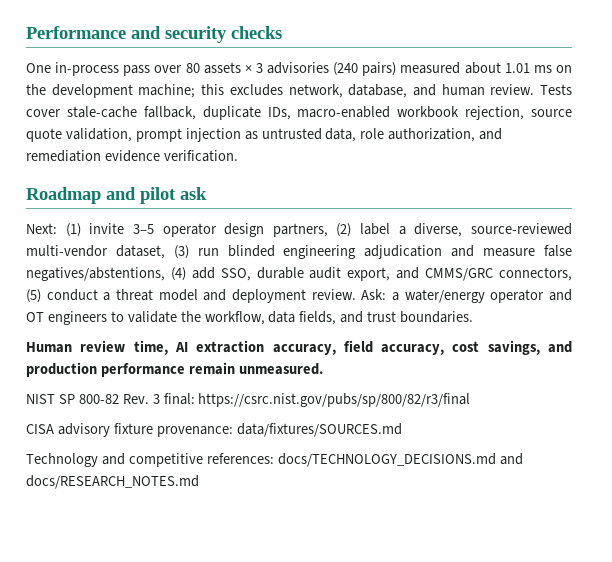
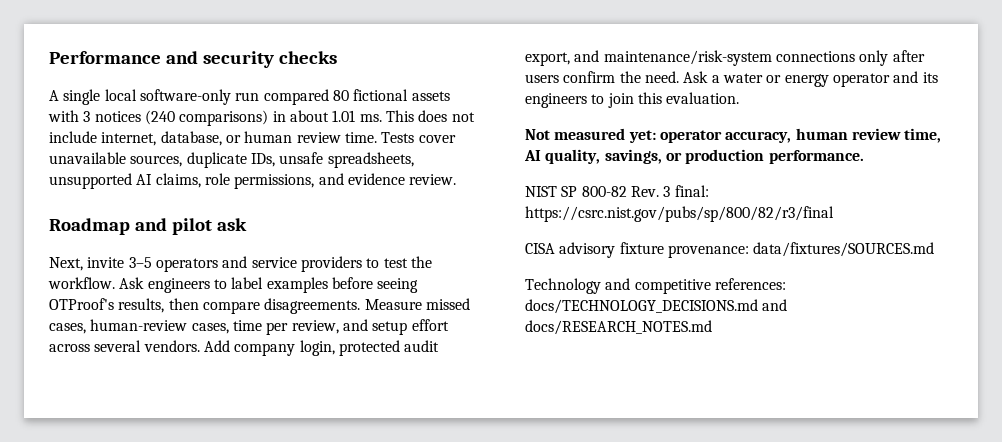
- One in-process pass over 80 assets × 3 advisories (240 pairs) measured about 1.01 ms on the development machine; this excludes network, database, and human review. Tests cover stale-cache fallback, duplicate IDs, macro-enabled workbook rejection, source quote validation, prompt injection as untrusted data, role authorization, and remediation evidence verification.
+ A single local software-only run compared 80 fictional assets with 3 notices (240 comparisons) in about 1.01 ms. This does not include internet, database, or human review time. Tests cover unavailable sources, duplicate IDs, unsafe spreadsheets, unsupported AI claims, role permissions, and evidence review.
  Roadmap and pilot ask
- Next: (1) invite 3–5 operator design partners, (2) label a diverse, source-reviewed multi-vendor dataset, (3) run blinded engineering adjudication and measure false negatives/abstentions, (4) add SSO, durable audit export, and CMMS/GRC connectors, (5) conduct a threat model and deployment review. Ask: a water/energy operator and OT engineers to validate the workflow, data fields, and trust boundaries.
- Human review time, AI extraction accuracy, field accuracy, cost savings, and production performance remain unmeasured.
+ Next, invite 3–5 operators and service providers to test the workflow. Ask engineers to label examples before seeing OTProof's results, then compare disagreements. Measure missed cases, human-review cases, time per review, and setup effort across several vendors. Add company login, protected audit export, and maintenance/risk-system connections only after users confirm the need. Ask a water or energy operator and its engineers to join this evaluation.
+ Not measured yet: operator accuracy, human review time, AI quality, savings, or production performance.

